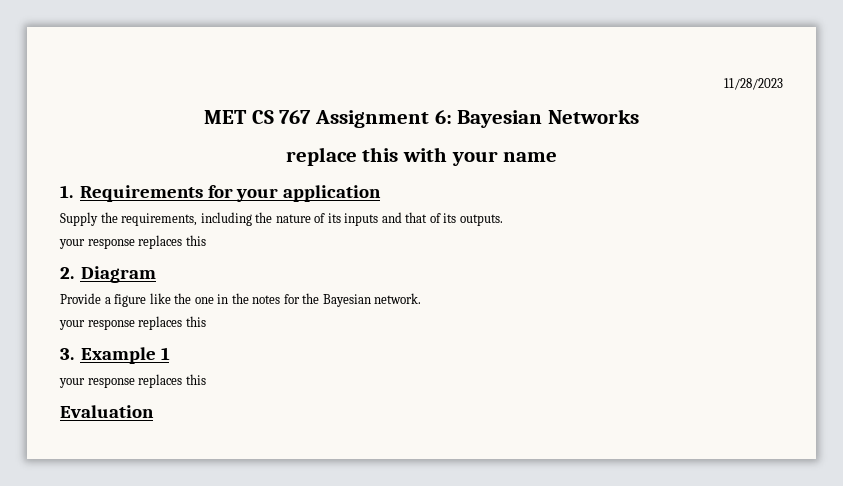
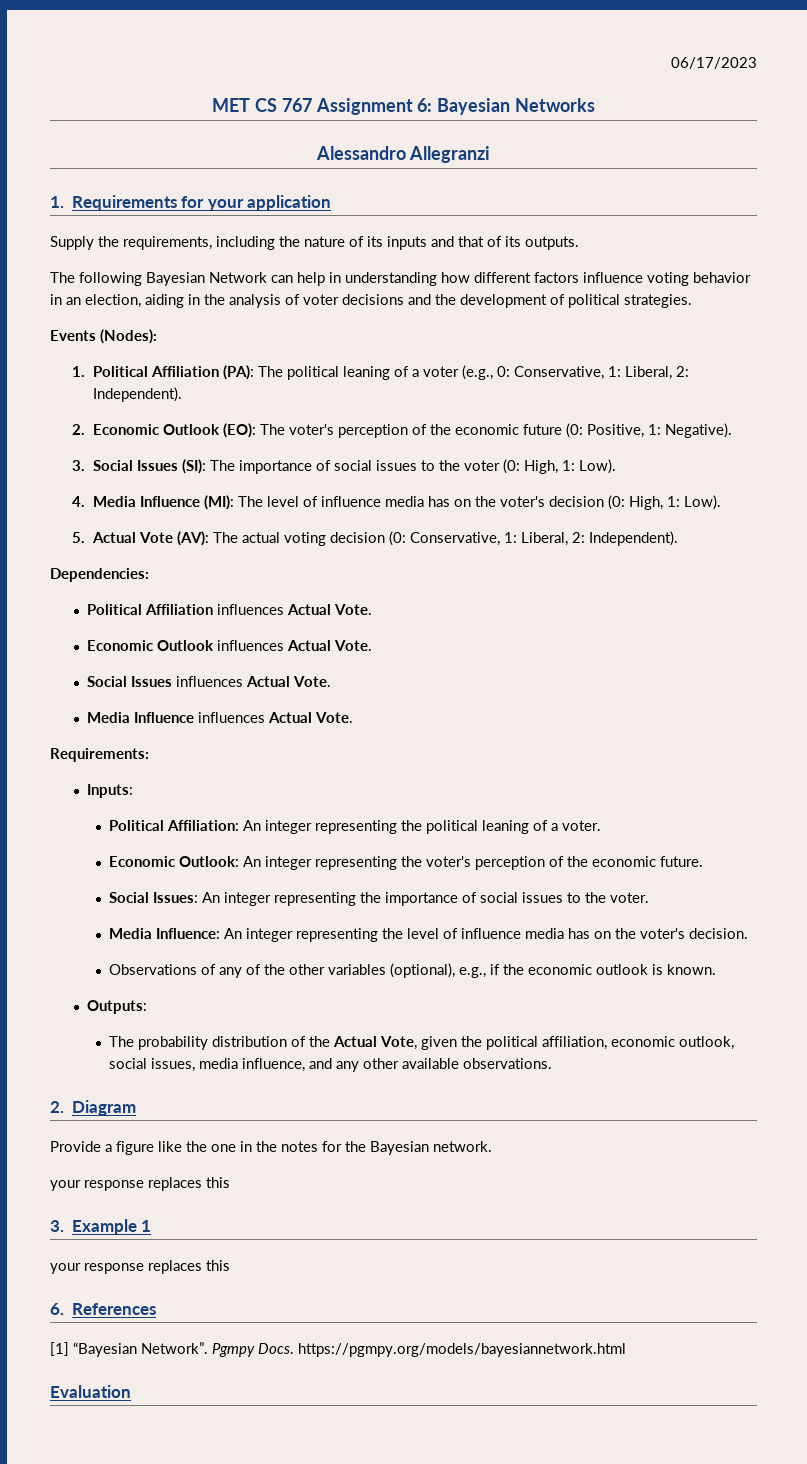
- 11/28/2023
+ 06/17/2023
- replace this with your name
+ Alessandro Allegranzi
  Supply the requirements, including the nature of its inputs and that of its outputs.
- your response replaces this
+ The following Bayesian Network can help in understanding how different factors influence voting behavior in an election, aiding in the analysis of voter decisions and the development of political strategies.
+ Events (Nodes):
+ 1. Political Affiliation (PA): The political leaning of a voter (e.g., 0: Conservative, 1: Liberal, 2: Independent).
+ 2. Economic Outlook (EO): The voter's perception of the economic future (0: Positive, 1: Negative).
+ 3. Social Issues (SI): The importance of social issues to the voter (0: High, 1: Low).
+ 4. Media Influence (MI): The level of influence media has on the voter's decision (0: High, 1: Low).
+ 5. Actual Vote (AV): The actual voting decision (0: Conservative, 1: Liberal, 2: Independent).
+ Dependencies:
+ Political Affiliation influences Actual Vote.
+ Economic Outlook influences Actual Vote.
+ Social Issues influences Actual Vote.
+ Media Influence influences Actual Vote.
+ Requirements:
+ Inputs:
+ Political Affiliation: An integer representing the political leaning of a voter.
+ Economic Outlook: An integer representing the voter's perception of the economic future.
+ Social Issues: An integer representing the importance of social issues to the voter.
+ Media Influence: An integer representing the level of influence media has on the voter's decision.
+ Observations of any of the other variables (optional), e.g., if the economic outlook is known.
+ Outputs:
+ The probability distribution of the Actual Vote, given the political affiliation, economic outlook, social issues, media influence, and any other available observations.
+ 6. References
+ [1] “Bayesian Network”. Pgmpy Docs. https://pgmpy.org/models/bayesiannetwork.html

